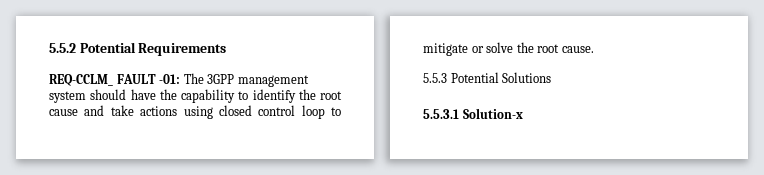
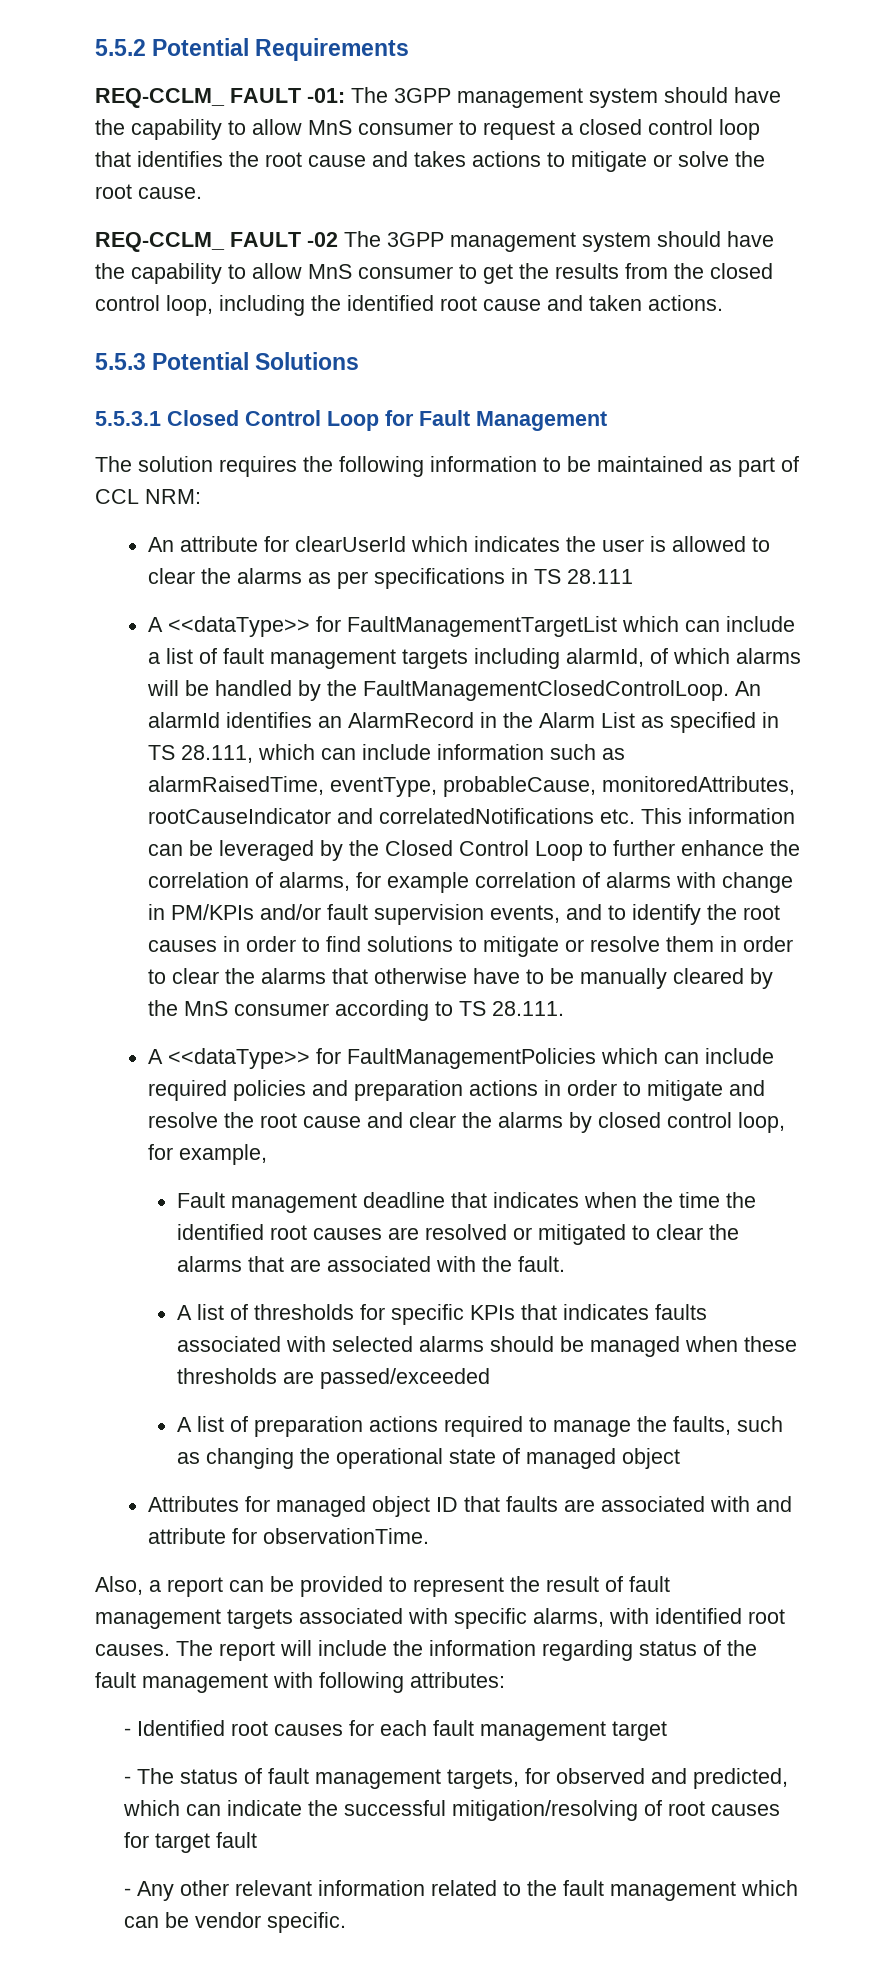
- REQ-CCLM_ FAULT -01: The 3GPP management system should have the capability to identify the root cause and take actions using closed control loop to mitigate or solve the root cause.
+ REQ-CCLM_ FAULT -01: The 3GPP management system should have the capability to allow MnS consumer to request a closed control loop that identifies the root cause and takes actions to mitigate or solve the root cause.
+ REQ-CCLM_ FAULT -02 The 3GPP management system should have the capability to allow MnS consumer to get the results from the closed control loop, including the identified root cause and taken actions.
  5.5.3 Potential Solutions
- 5.5.3.1 Solution-x
+ 5.5.3.1 Closed Control Loop for Fault Management
+ The solution requires the following information to be maintained as part of CCL NRM:
+ An attribute for clearUserId which indicates the user is allowed to clear the alarms as per specifications in TS 28.111
+ A <<dataType>> for FaultManagementTargetList which can include a list of fault management targets including alarmId, of which alarms will be handled by the FaultManagementClosedControlLoop. An alarmId identifies an AlarmRecord in the Alarm List as specified in TS 28.111, which can include information such as alarmRaisedTime, eventType, probableCause, monitoredAttributes, rootCauseIndicator and correlatedNotifications etc. This information can be leveraged by the Closed Control Loop to further enhance the correlation of alarms, for example correlation of alarms with change in PM/KPIs and/or fault supervision events, and to identify the root causes in order to find solutions to mitigate or resolve them in order to clear the alarms that otherwise have to be manually cleared by the MnS consumer according to TS 28.111.
+ A <<dataType>> for FaultManagementPolicies which can include required policies and preparation actions in order to mitigate and resolve the root cause and clear the alarms by closed control loop, for example,
+ Fault management deadline that indicates when the time the identified root causes are resolved or mitigated to clear the alarms that are associated with the fault.
+ A list of thresholds for specific KPIs that indicates faults associated with selected alarms should be managed when these thresholds are passed/exceeded
+ A list of preparation actions required to manage the faults, such as changing the operational state of managed object
+ Attributes for managed object ID that faults are associated with and attribute for observationTime.
+ Also, a report can be provided to represent the result of fault management targets associated with specific alarms, with identified root causes. The report will include the information regarding status of the fault management with following attributes:
+ - Identified root causes for each fault management target
+ - The status of fault management targets, for observed and predicted, which can indicate the successful mitigation/resolving of root causes for target fault
+ - Any other relevant information related to the fault management which can be vendor specific.

